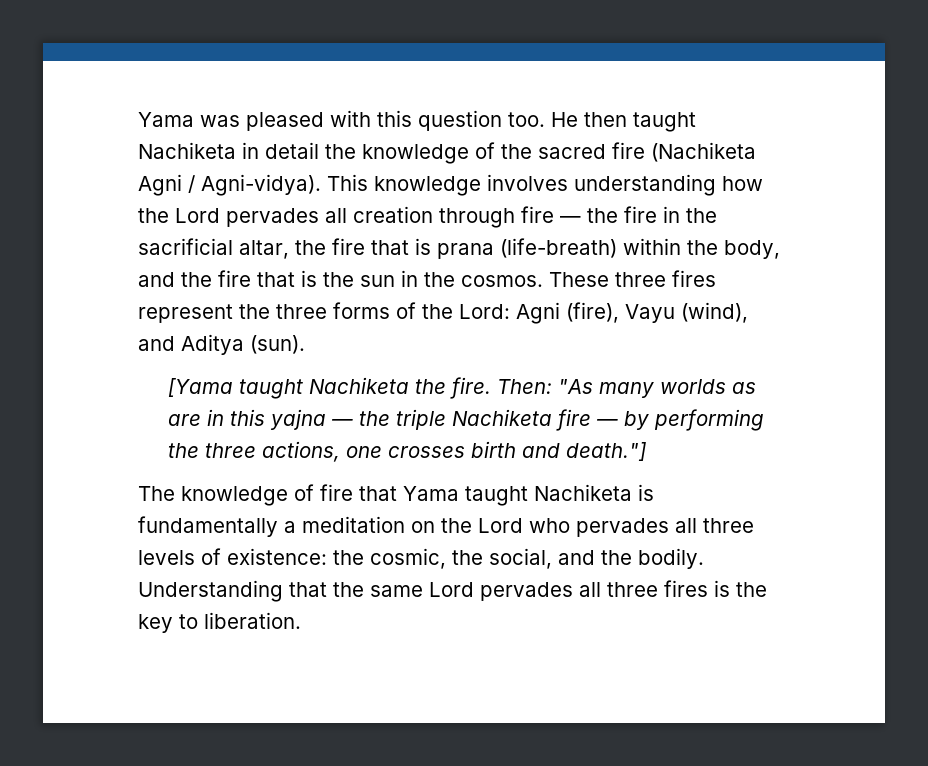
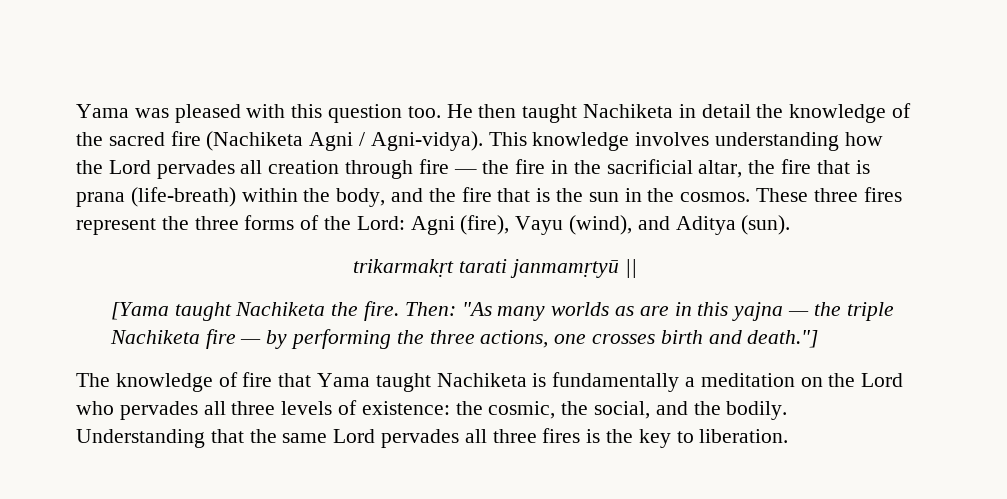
+ trikarmakṛt tarati janmamṛtyū ||

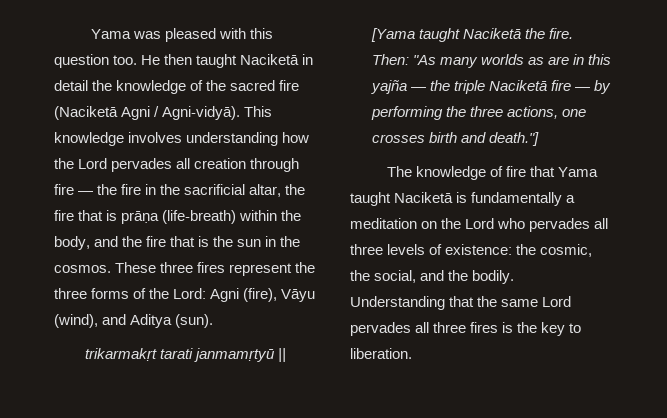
- He then taught Nachiketa in detail the knowledge of the sacred fire (Nachiketa Agni / Agni-vidya).
+ He then taught Naciketā in detail the knowledge of the sacred fire (Naciketā Agni / Agni-vidyā).
- This knowledge involves understanding how the Lord pervades all creation through fire — the fire in the sacrificial altar, the fire that is prana (life-breath) within the body, and the fire that is the sun in the cosmos.
+ This knowledge involves understanding how the Lord pervades all creation through fire — the fire in the sacrificial altar, the fire that is prāṇa (life-breath) within the body, and the fire that is the sun in the cosmos.
- These three fires represent the three forms of the Lord: Agni (fire), Vayu (wind), and Aditya (sun).
+ These three fires represent the three forms of the Lord: Agni (fire), Vāyu (wind), and Aditya (sun).
- [Yama taught Nachiketa the fire.
+ [Yama taught Naciketā the fire.
- Then: "As many worlds as are in this yajna — the triple Nachiketa fire — by performing the three actions, one crosses birth and death."]
+ Then: "As many worlds as are in this yajña — the triple Naciketā fire — by performing the three actions, one crosses birth and death."]
- The knowledge of fire that Yama taught Nachiketa is fundamentally a meditation on the Lord who pervades all three levels of existence: the cosmic, the social, and the bodily.
+ The knowledge of fire that Yama taught Naciketā is fundamentally a meditation on the Lord who pervades all three levels of existence: the cosmic, the social, and the bodily.

